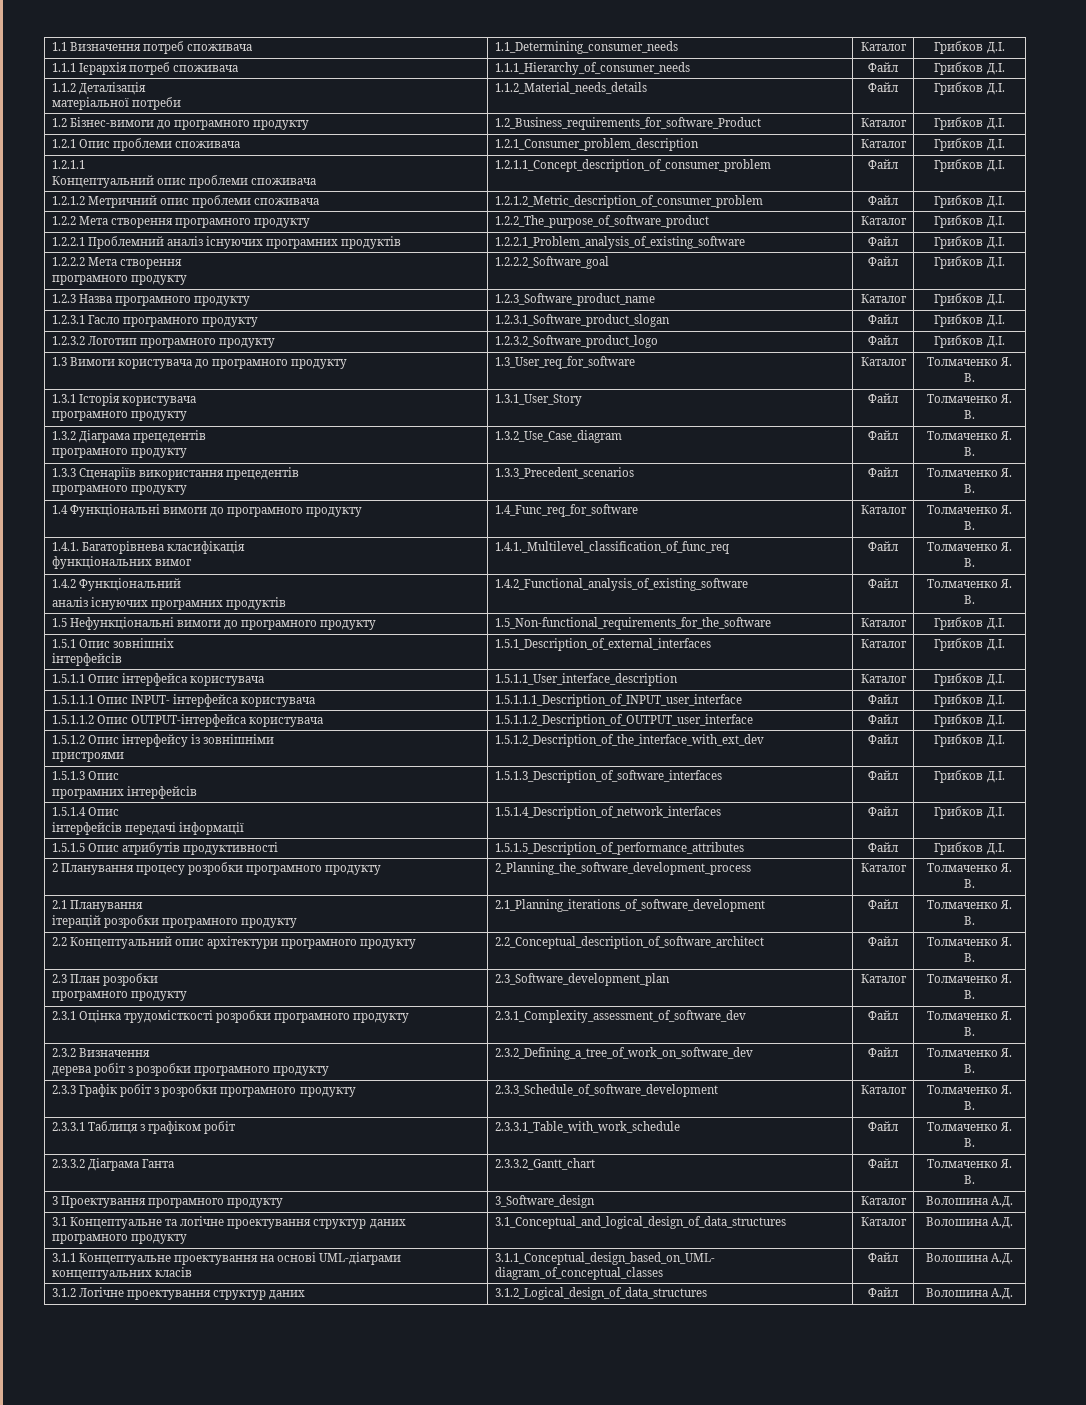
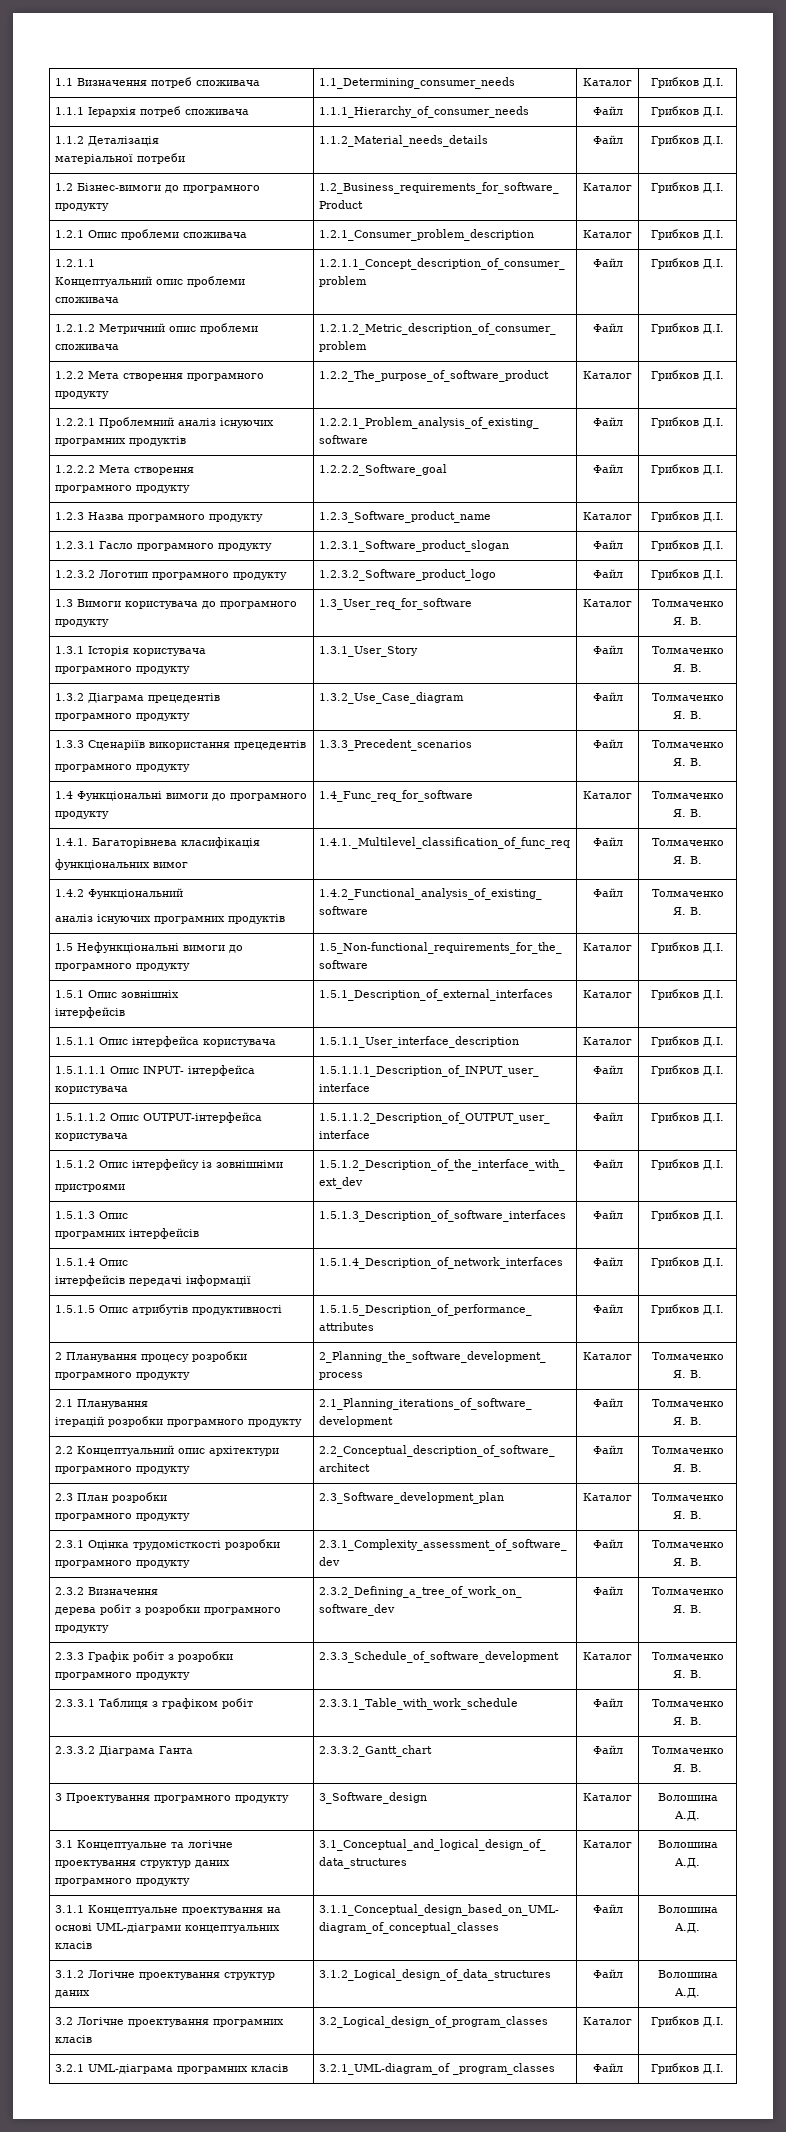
+ 3.2 Логічне проектування програмних класів | 3.2_Logical_design_of_program_classes | Каталог | Грибков Д.І.
+ 3.2.1 UML-діаграма програмних класів | 3.2.1_UML-diagram_of _program_classes | Файл | Грибков Д.І.

